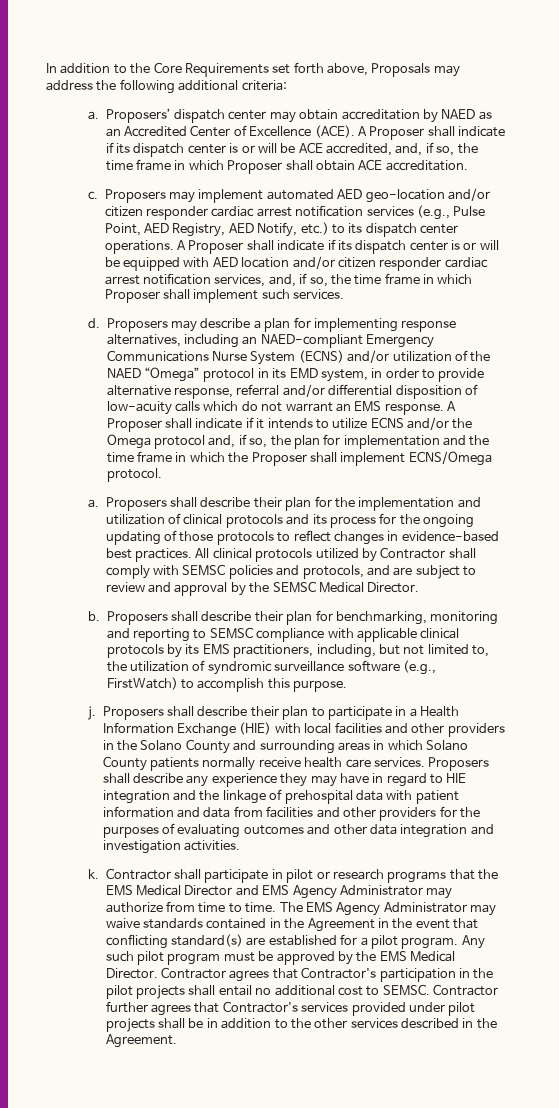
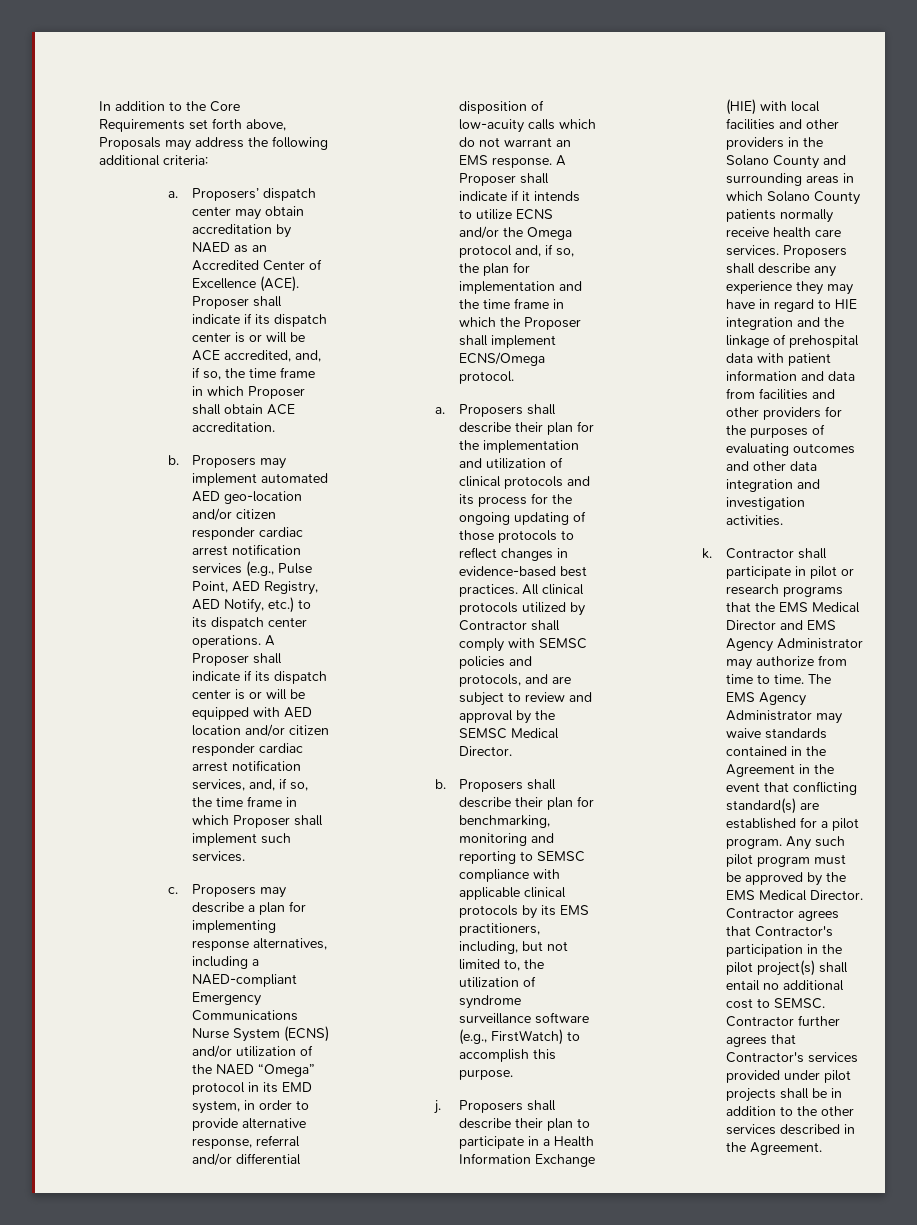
- A Proposer shall indicate if its dispatch center is or will be ACE accredited, and, if so, the time frame in which Proposer shall obtain ACE accreditation.
- c.
+ Proposer shall indicate if its dispatch center is or will be ACE accredited, and, if so, the time frame in which Proposer shall obtain ACE accreditation.
+ b.
- d.
+ c.
- Proposers may describe a plan for implementing response alternatives, including an NAED-compliant Emergency Communications Nurse System (ECNS) and/or utilization of the NAED “Omega” protocol in its EMD system, in order to provide alternative response, referral and/or differential disposition of low-acuity calls which do not warrant an EMS response.
+ Proposers may describe a plan for implementing response alternatives, including a NAED-compliant Emergency Communications Nurse System (ECNS) and/or utilization of the NAED “Omega” protocol in its EMD system, in order to provide alternative response, referral and/or differential disposition of low-acuity calls which do not warrant an EMS response.
- Proposers shall describe their plan for benchmarking, monitoring and reporting to SEMSC compliance with applicable clinical protocols by its EMS practitioners, including, but not limited to, the utilization of syndromic surveillance software (e.g., FirstWatch) to accomplish this purpose.
+ Proposers shall describe their plan for benchmarking, monitoring and reporting to SEMSC compliance with applicable clinical protocols by its EMS practitioners, including, but not limited to, the utilization of syndrome surveillance software (e.g., FirstWatch) to accomplish this purpose.
- Contractor agrees that Contractor's participation in the pilot projects shall entail no additional cost to SEMSC.
+ Contractor agrees that Contractor's participation in the pilot project(s) shall entail no additional cost to SEMSC.

